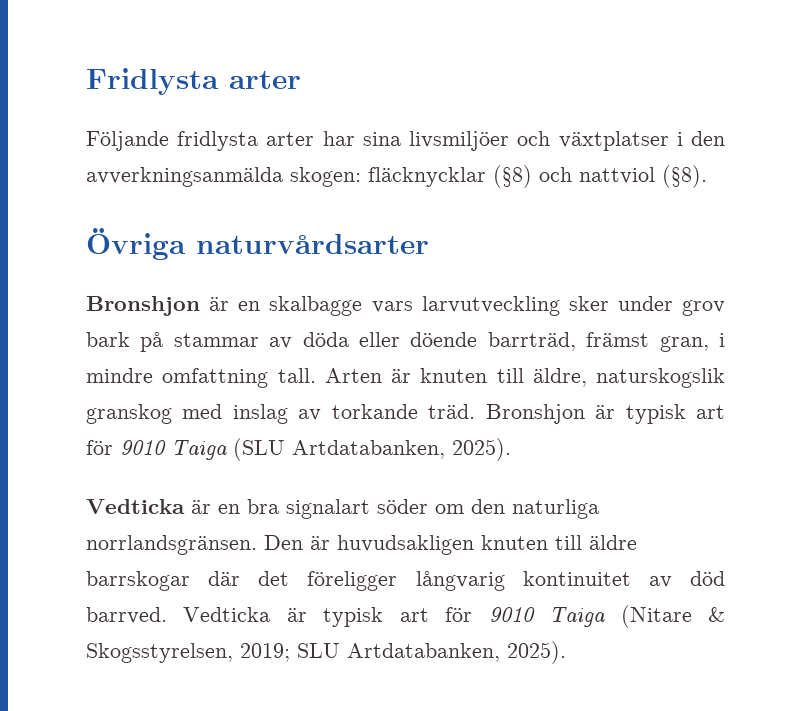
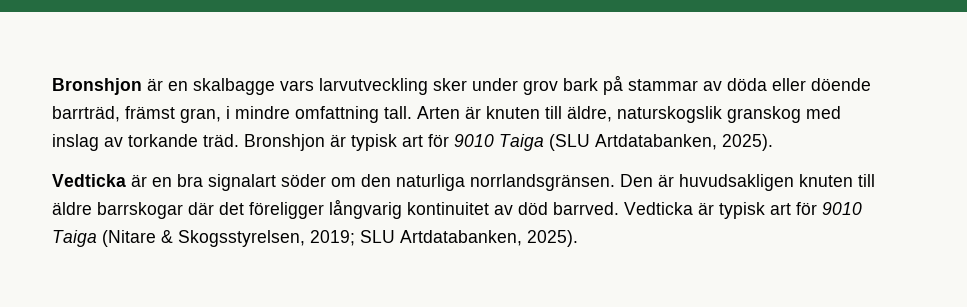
- Fridlysta arter
- Följande fridlysta arter har sina livsmiljöer och växtplatser i den avverkningsanmälda skogen: fläcknycklar (§8) och nattviol (§8).
- Övriga naturvårdsarter

